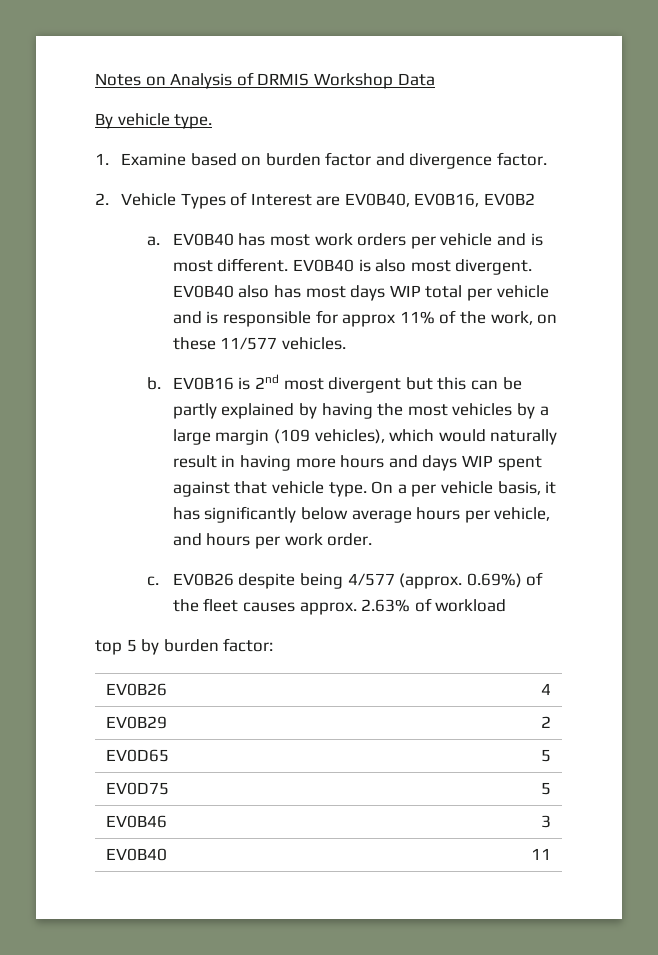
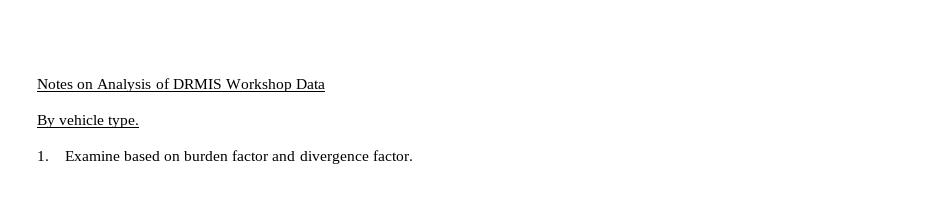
- 2. Vehicle Types of Interest are EV0B40, EV0B16, EV0B2
- a. EV0B40 has most work orders per vehicle and is most different. EV0B40 is also most divergent. EV0B40 also has most days WIP total per vehicle and is responsible for approx 11% of the work, on these 11/577 vehicles.
- b. EV0B16 is 2nd most divergent but this can be partly explained by having the most vehicles by a large margin (109 vehicles), which would naturally result in having more hours and days WIP spent against that vehicle type. On a per vehicle basis, it has significantly below average hours per vehicle, and hours per work order.
- c. EV0B26 despite being 4/577 (approx. 0.69%) of the fleet causes approx. 2.63% of workload
- top 5 by burden factor:
- EV0B26 | 4
- EV0B29 | 2
- EV0D65 | 5
- EV0D75 | 5
- EV0B46 | 3
- EV0B40 | 11

